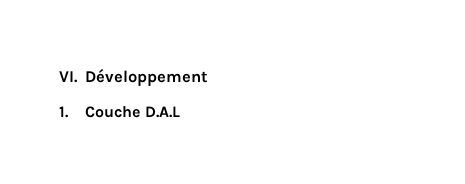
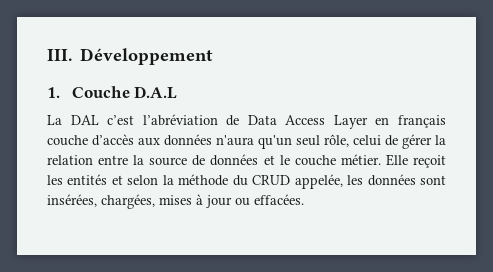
- VI. Développement
+ III. Développement
+ La DAL c’est l’abréviation de Data Access Layer en français couche d’accès aux données n'aura qu'un seul rôle, celui de gérer la relation entre la source de données et le couche métier. Elle reçoit les entités et selon la méthode du CRUD appelée, les données sont insérées, chargées, mises à jour ou effacées.

